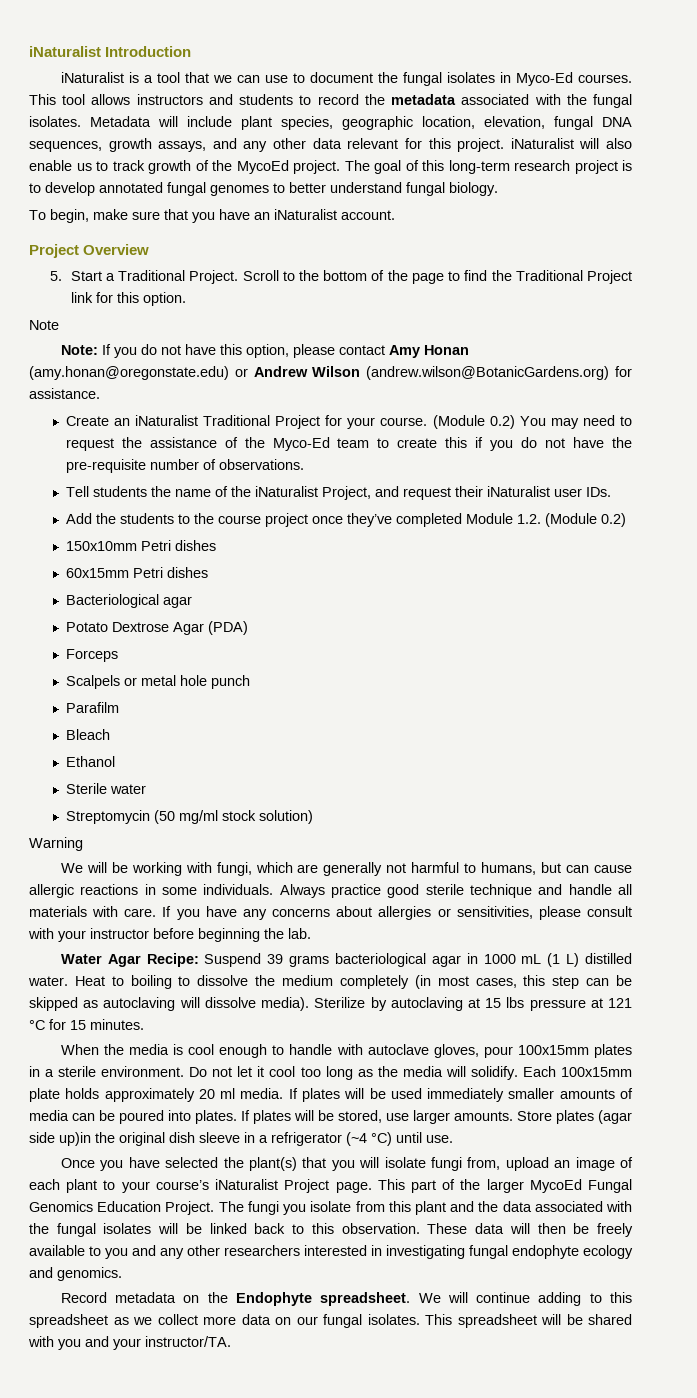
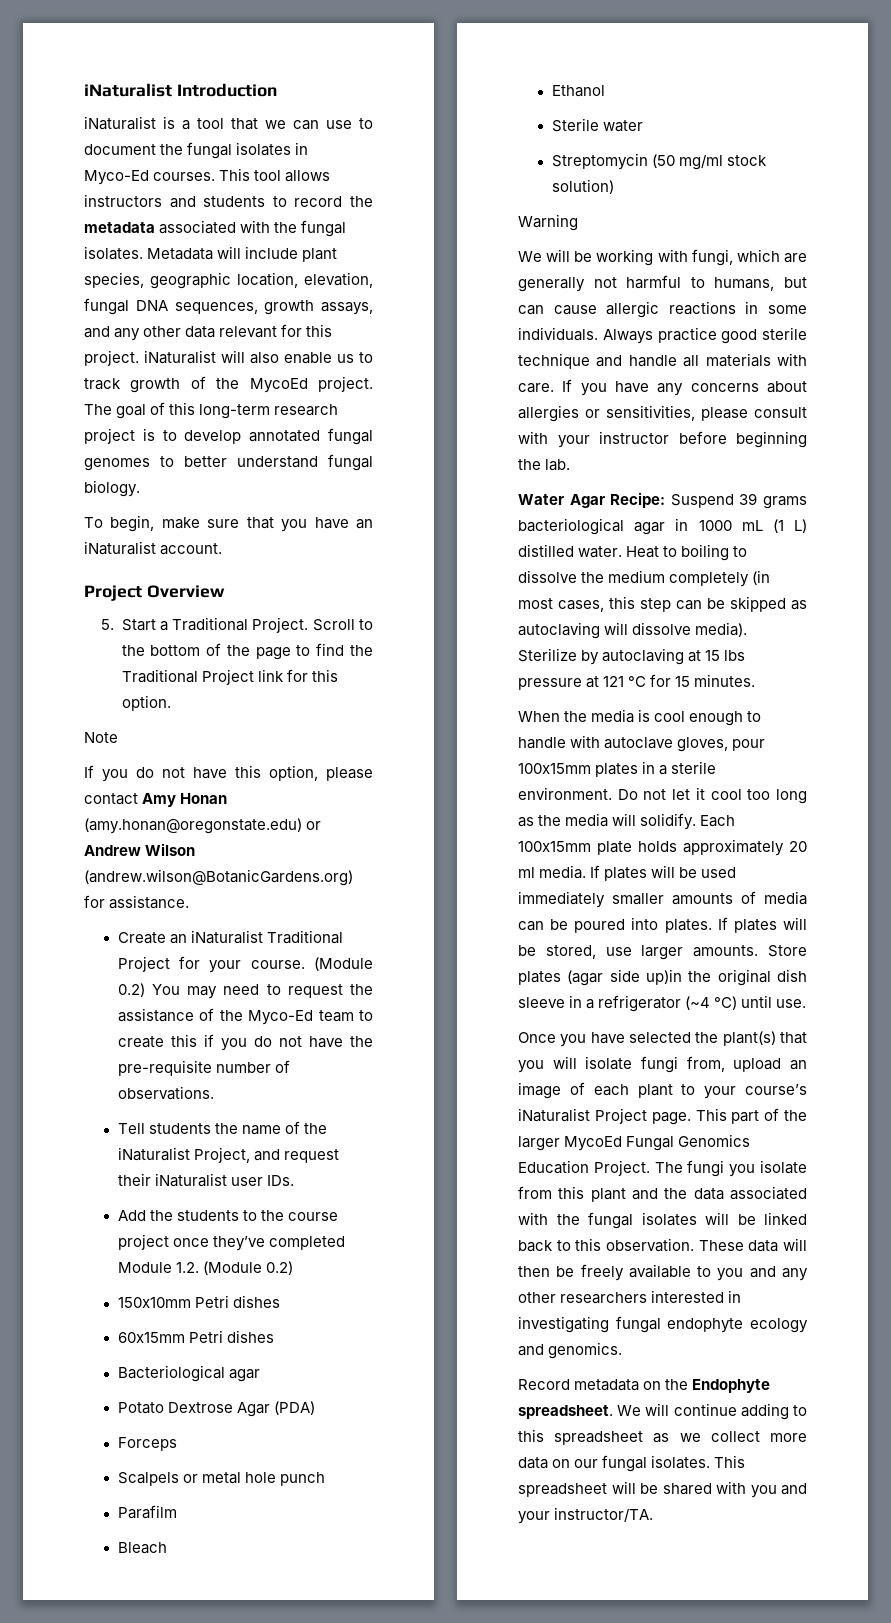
- Note: If you do not have this option, please contact Amy Honan (amy.honan@oregonstate.edu) or Andrew Wilson (andrew.wilson@BotanicGardens.org) for assistance.
+ If you do not have this option, please contact Amy Honan (amy.honan@oregonstate.edu) or Andrew Wilson (andrew.wilson@BotanicGardens.org) for assistance.

